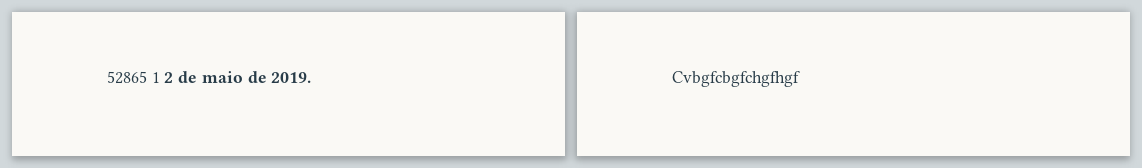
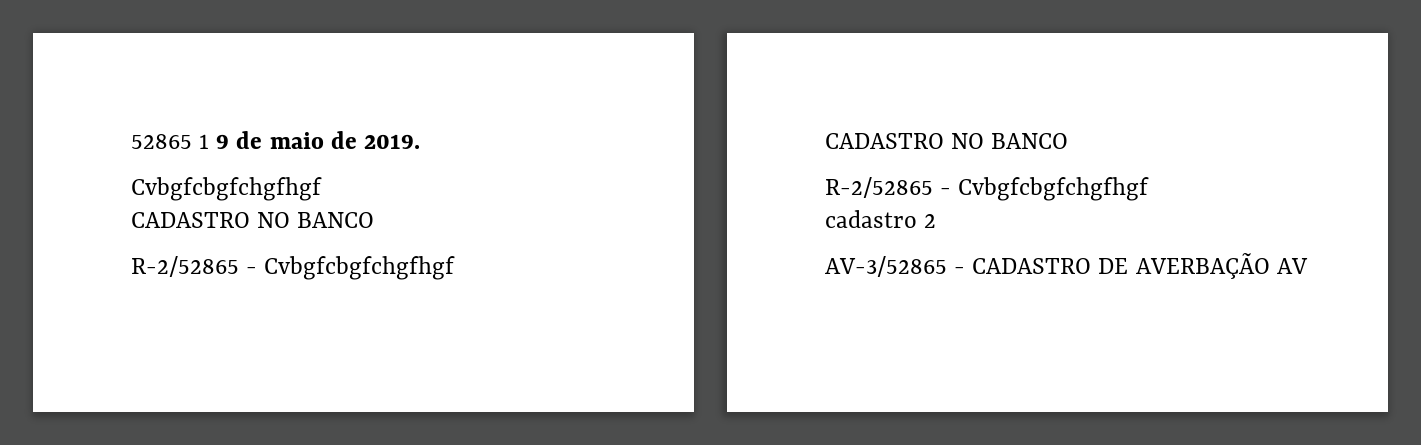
- 52865 1 2 de maio de 2019.
+ 52865 1 9 de maio de 2019.
  Cvbgfcbgfchgfhgf
+ CADASTRO NO BANCO
+ R-2/52865 - Cvbgfcbgfchgfhgf
+ CADASTRO NO BANCO
+ R-2/52865 - Cvbgfcbgfchgfhgf
+ cadastro 2
+ AV-3/52865 - CADASTRO DE AVERBAÇÃO AV

